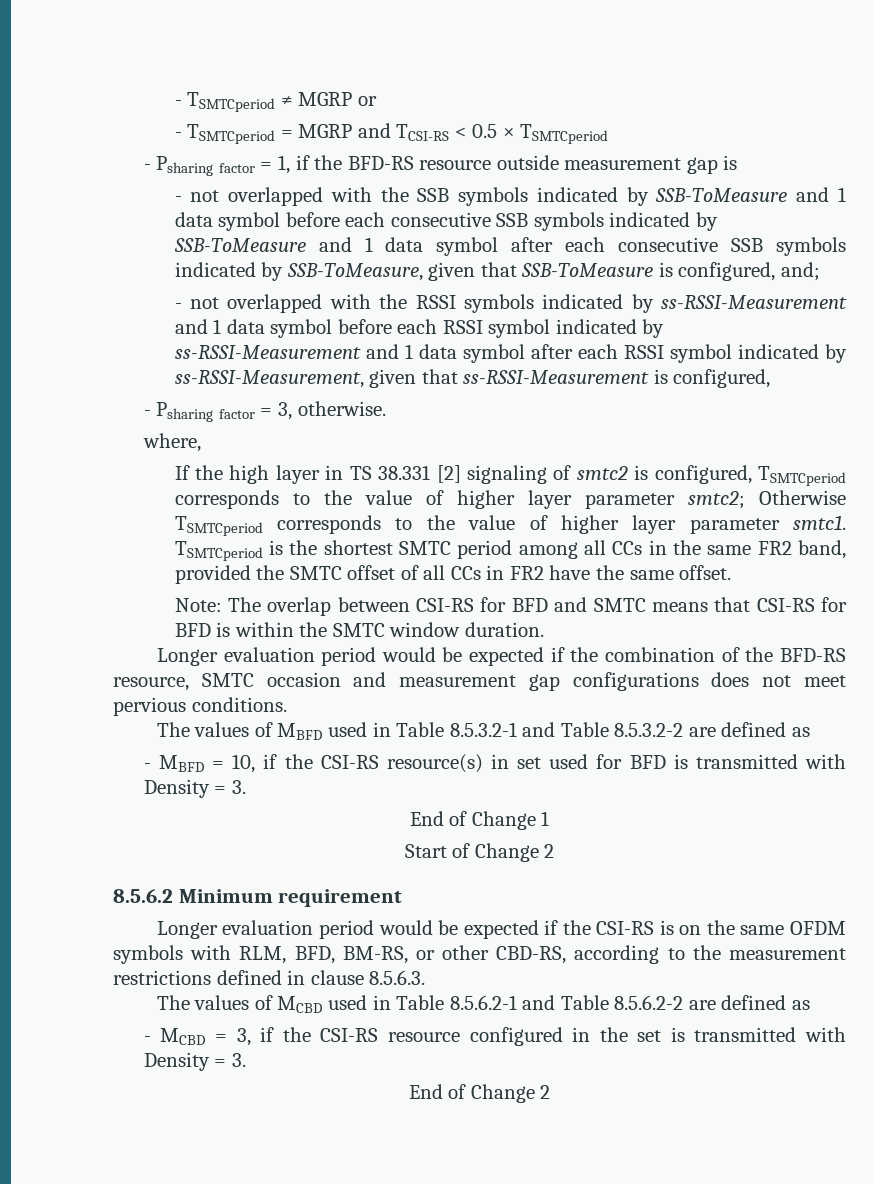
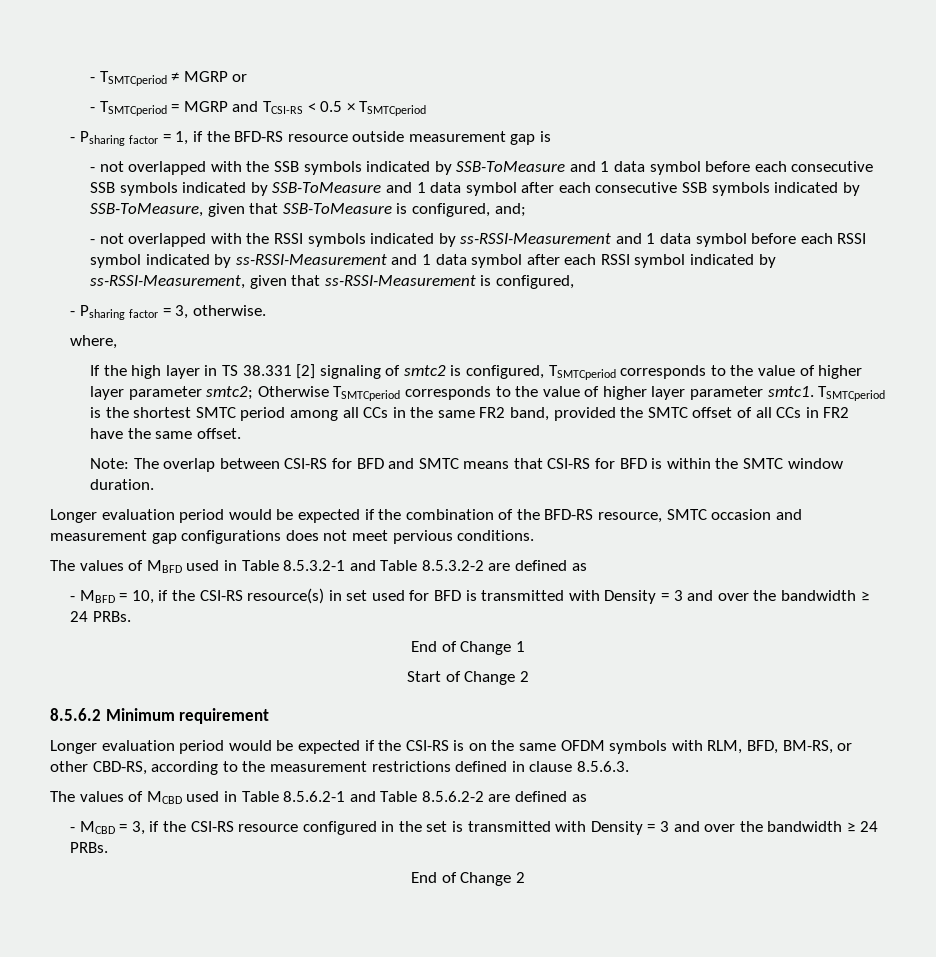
- - MBFD = 10, if the CSI-RS resource(s) in set used for BFD is transmitted with Density = 3.
+ - MBFD = 10, if the CSI-RS resource(s) in set used for BFD is transmitted with Density = 3 and over the bandwidth ≥ 24 PRBs.
- - MCBD = 3, if the CSI-RS resource configured in the set is transmitted with Density = 3.
+ - MCBD = 3, if the CSI-RS resource configured in the set is transmitted with Density = 3 and over the bandwidth ≥ 24 PRBs.

